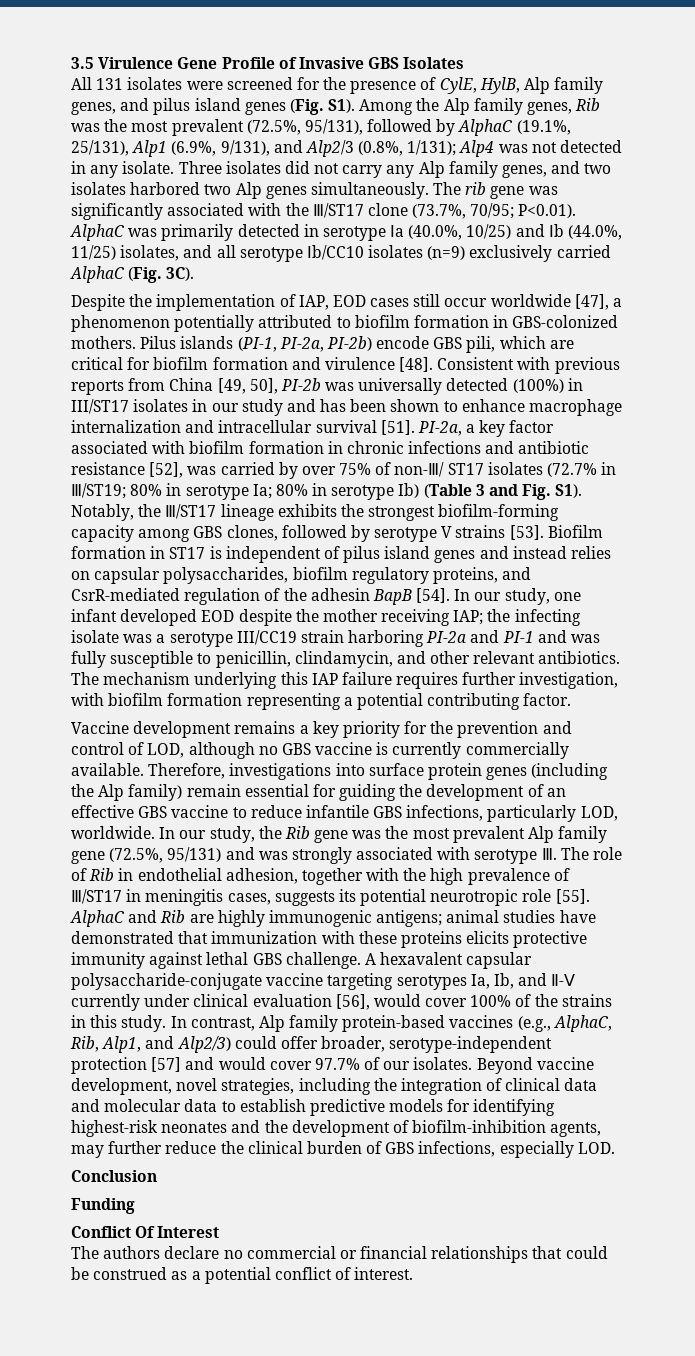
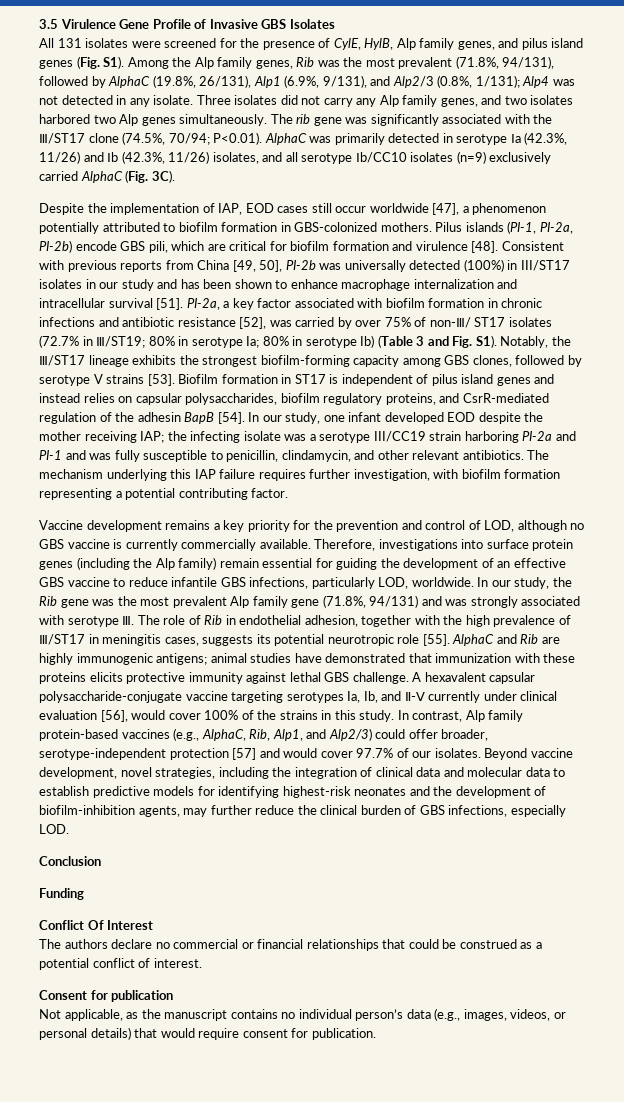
- All 131 isolates were screened for the presence of CylE, HylB, Alp family genes, and pilus island genes (Fig. S1). Among the Alp family genes, Rib was the most prevalent (72.5%, 95/131), followed by AlphaC (19.1%, 25/131), Alp1 (6.9%, 9/131), and Alp2/3 (0.8%, 1/131); Alp4 was not detected in any isolate.
+ All 131 isolates were screened for the presence of CylE, HylB, Alp family genes, and pilus island genes (Fig. S1). Among the Alp family genes, Rib was the most prevalent (71.8%, 94/131), followed by AlphaC (19.8%, 26/131), Alp1 (6.9%, 9/131), and Alp2/3 (0.8%, 1/131); Alp4 was not detected in any isolate.
- The rib gene was significantly associated with the Ⅲ/ST17 clone (73.7%, 70/95; P<0.01). AlphaC was primarily detected in serotype Ⅰa (40.0%, 10/25) and Ⅰb (44.0%, 11/25) isolates, and all serotype Ⅰb/CC10 isolates (n=9) exclusively carried AlphaC (Fig. 3C).
+ The rib gene was significantly associated with the Ⅲ/ST17 clone (74.5%, 70/94; P<0.01). AlphaC was primarily detected in serotype Ⅰa (42.3%, 11/26) and Ⅰb (42.3%, 11/26) isolates, and all serotype Ⅰb/CC10 isolates (n=9) exclusively carried AlphaC (Fig. 3C).
- In our study, the Rib gene was the most prevalent Alp family gene (72.5%, 95/131) and was strongly associated with serotype Ⅲ. The role of Rib in endothelial adhesion, together with the high prevalence of Ⅲ/ST17 in meningitis cases, suggests its potential neurotropic role [55].
+ In our study, the Rib gene was the most prevalent Alp family gene (71.8%, 94/131) and was strongly associated with serotype Ⅲ. The role of Rib in endothelial adhesion, together with the high prevalence of Ⅲ/ST17 in meningitis cases, suggests its potential neurotropic role [55].
+ Consent for publication
+ Not applicable, as the manuscript contains no individual person’s data (e.g., images, videos, or personal details) that would require consent for publication.

